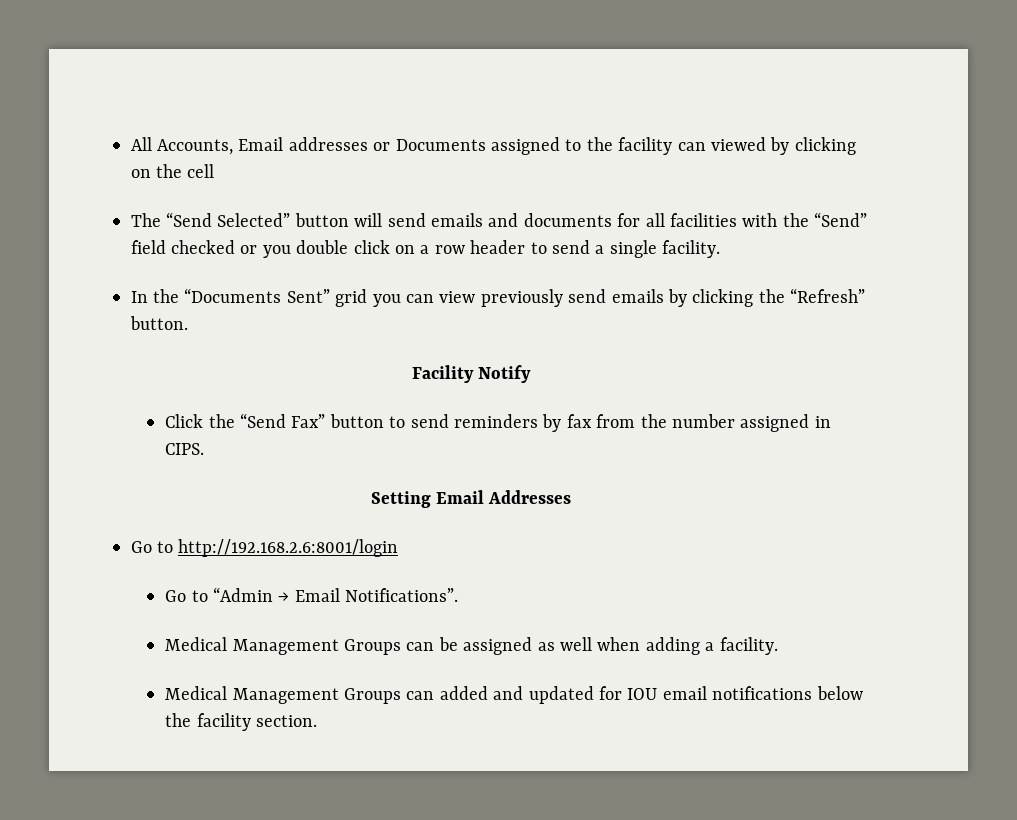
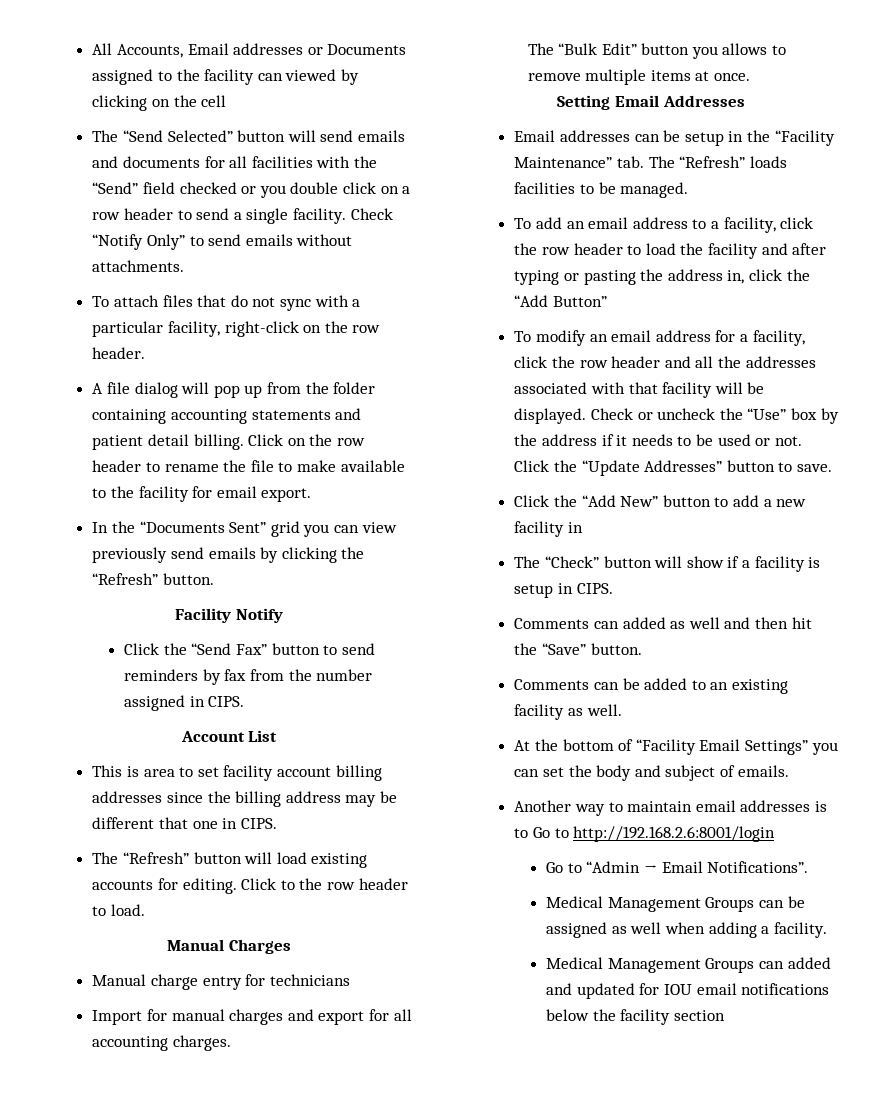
+ Check “Notify Only” to send emails without attachments.
+ To attach files that do not sync with a particular facility, right-click on the row header.
+ A file dialog will pop up from the folder containing accounting statements and patient detail billing. Click on the row header to rename the file to make available to the facility for email export.
+ Account List
+ This is area to set facility account billing addresses since the billing address may be different that one in CIPS.
+ The “Refresh” button will load existing accounts for editing. Click to the row header to load.
+ Manual Charges
+ Manual charge entry for technicians
+ Import for manual charges and export for all accounting charges.
+ The “Bulk Edit” button you allows to remove multiple items at once.
  Setting Email Addresses
- Go to http://192.168.2.6:8001/login
+ Email addresses can be setup in the “Facility Maintenance” tab. The “Refresh” loads facilities to be managed.
+ To add an email address to a facility, click the row header to load the facility and after typing or pasting the address in, click the “Add Button”
+ To modify an email address for a facility, click the row header and all the addresses associated with that facility will be displayed. Check or uncheck the “Use” box by the address if it needs to be used or not. Click the “Update Addresses” button to save.
+ Click the “Add New” button to add a new facility in
+ The “Check” button will show if a facility is setup in CIPS.
+ Comments can added as well and then hit the “Save” button.
+ Comments can be added to an existing facility as well.
+ At the bottom of “Facility Email Settings” you can set the body and subject of emails.
+ Another way to maintain email addresses is to Go to http://192.168.2.6:8001/login
- Medical Management Groups can added and updated for IOU email notifications below the facility section.
+ Medical Management Groups can added and updated for IOU email notifications below the facility section

